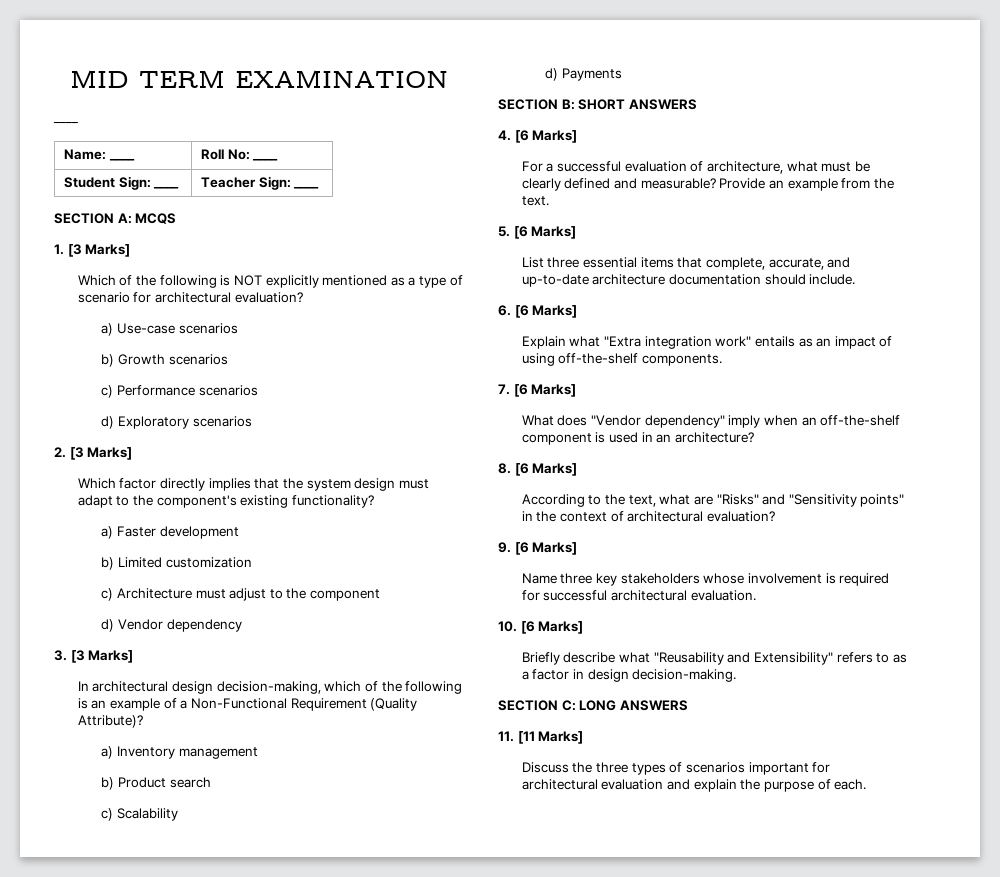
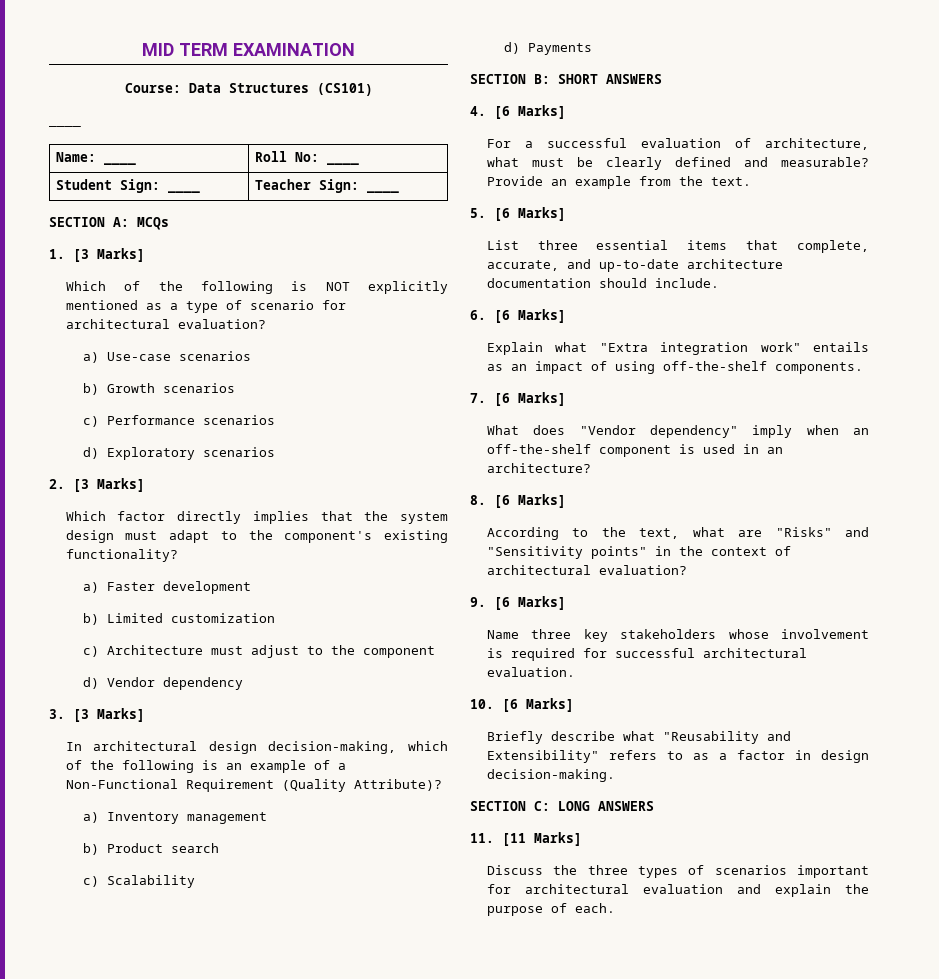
+ Course: Data Structures (CS101)
- SECTION A: MCQS
+ SECTION A: MCQs

